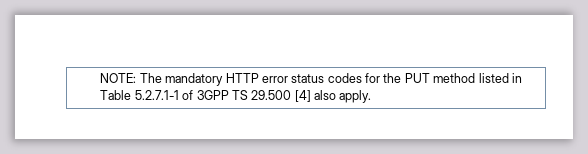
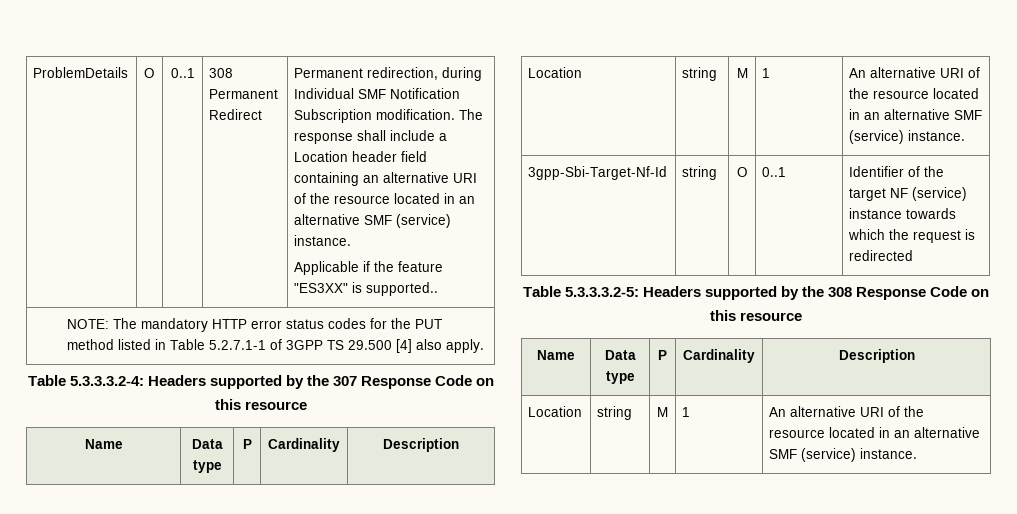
+ ProblemDetails | O | 0..1 | 308 Permanent Redirect | Permanent redirection, during Individual SMF Notification Subscription modification. The response shall include a Location header field containing an alternative URI of the resource located in an alternative SMF (service) instance.
+ Applicable if the feature "ES3XX" is supported..
+ Table 5.3.3.3.2-4: Headers supported by the 307 Response Code on this resource
+ Name | Data type | P | Cardinality | Description
+ Location | string | M | 1 | An alternative URI of the resource located in an alternative SMF (service) instance.
+ 3gpp-Sbi-Target-Nf-Id | string | O | 0..1 | Identifier of the target NF (service) instance towards which the request is redirected
+ Table 5.3.3.3.2-5: Headers supported by the 308 Response Code on this resource
+ Name | Data type | P | Cardinality | Description
+ Location | string | M | 1 | An alternative URI of the resource located in an alternative SMF (service) instance.

